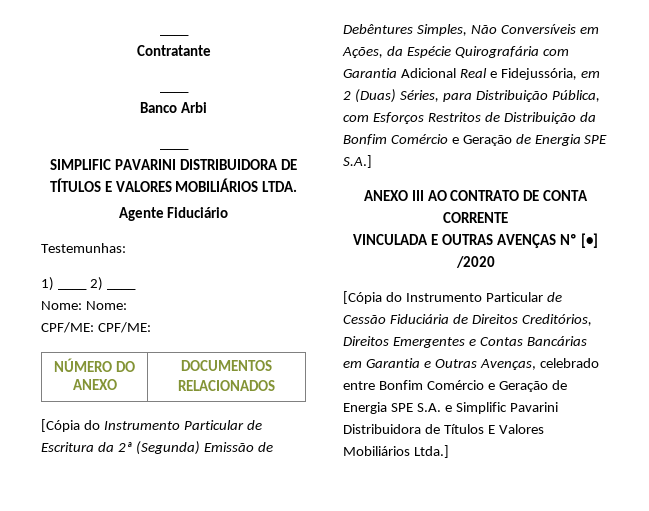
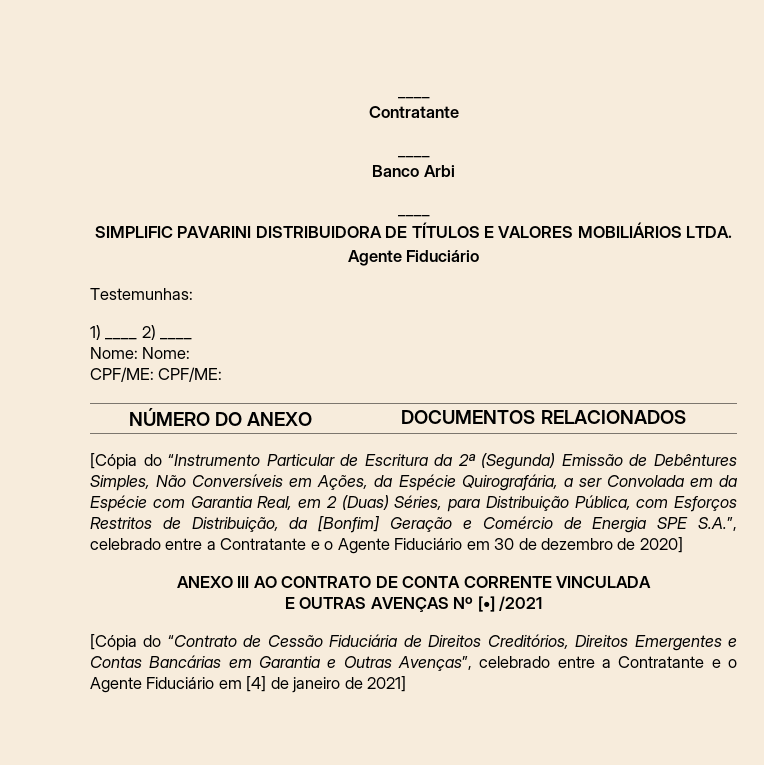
- [Cópia do Instrumento Particular de Escritura da 2ª (Segunda) Emissão de Debêntures Simples, Não Conversíveis em Ações, da Espécie Quirografária com Garantia Adicional Real e Fidejussória, em 2 (Duas) Séries, para Distribuição Pública, com Esforços Restritos de Distribuição da Bonfim Comércio e Geração de Energia SPE S.A.]
+ [Cópia do “Instrumento Particular de Escritura da 2ª (Segunda) Emissão de Debêntures Simples, Não Conversíveis em Ações, da Espécie Quirografária, a ser Convolada em da Espécie com Garantia Real, em 2 (Duas) Séries, para Distribuição Pública, com Esforços Restritos de Distribuição, da [Bonfim] Geração e Comércio de Energia SPE S.A.”, celebrado entre a Contratante e o Agente Fiduciário em 30 de dezembro de 2020]
- ANEXO III AO CONTRATO DE CONTA CORRENTE
- VINCULADA E OUTRAS AVENÇAS Nº [•] /2020
- [Cópia do Instrumento Particular de Cessão Fiduciária de Direitos Creditórios, Direitos Emergentes e Contas Bancárias em Garantia e Outras Avenças, celebrado entre Bonfim Comércio e Geração de Energia SPE S.A. e Simplific Pavarini Distribuidora de Títulos E Valores Mobiliários Ltda.]
+ ANEXO III AO CONTRATO DE CONTA CORRENTE VINCULADA
+ E OUTRAS AVENÇAS Nº [•] /2021
+ [Cópia do “Contrato de Cessão Fiduciária de Direitos Creditórios, Direitos Emergentes e Contas Bancárias em Garantia e Outras Avenças”, celebrado entre a Contratante e o Agente Fiduciário em [4] de janeiro de 2021]

